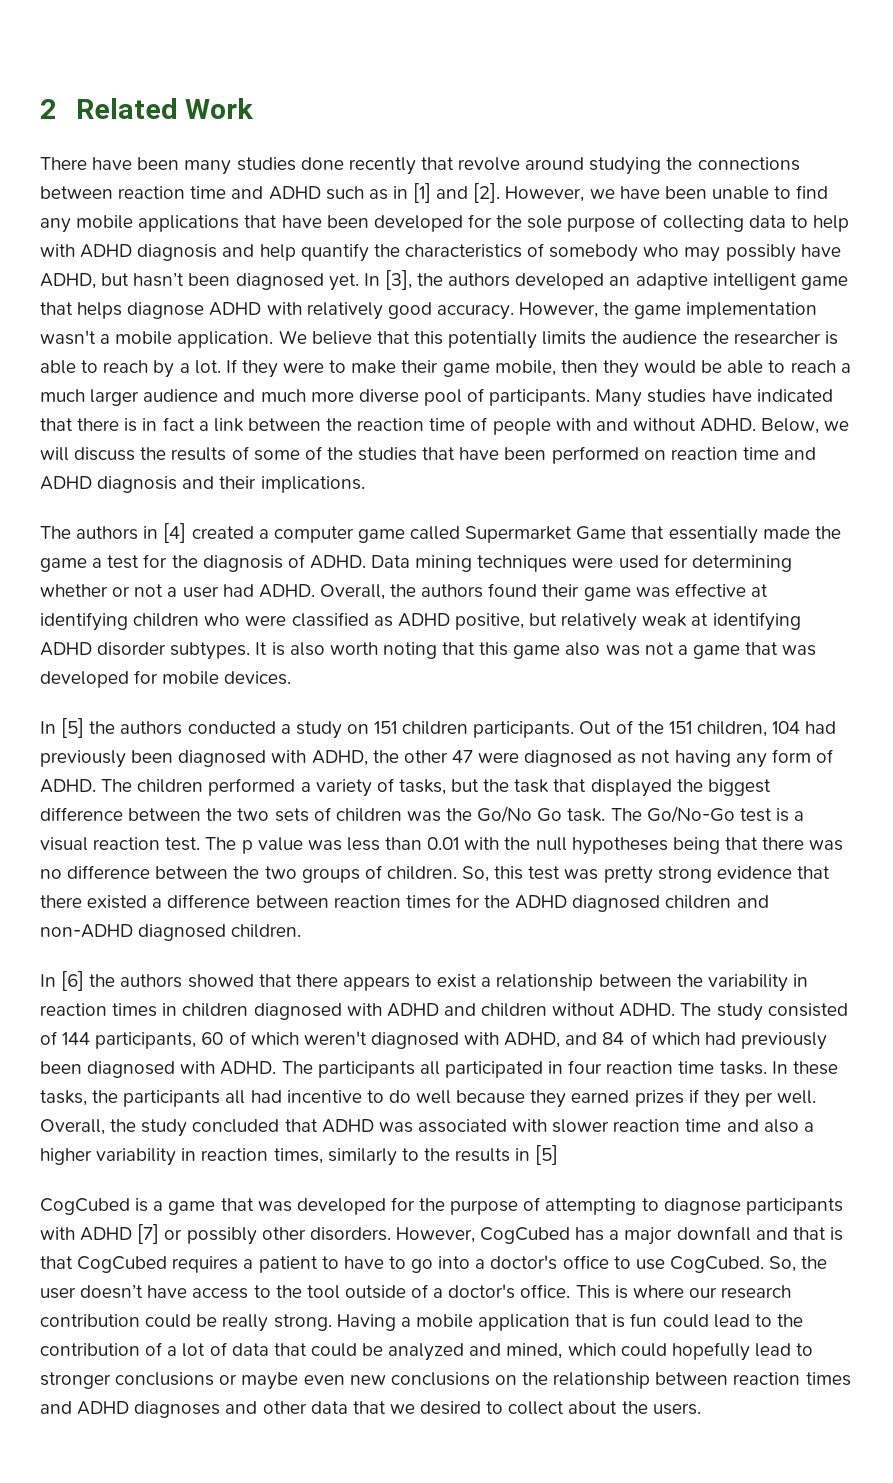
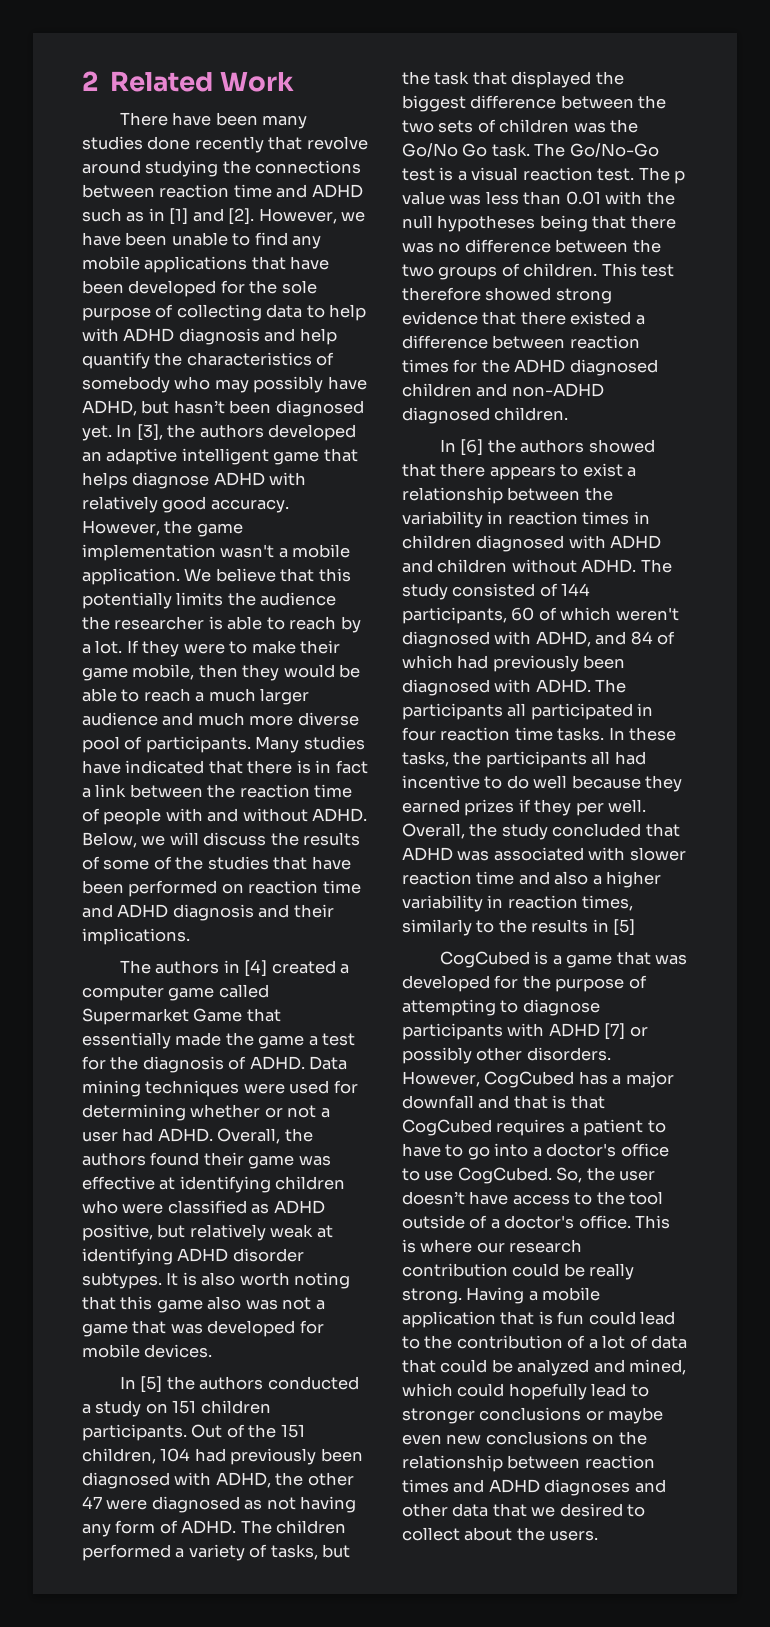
- So, this test was pretty strong evidence that there existed a difference between reaction times for the ADHD diagnosed children and non-ADHD diagnosed children.
+ This test therefore showed strong evidence that there existed a difference between reaction times for the ADHD diagnosed children and non-ADHD diagnosed children.

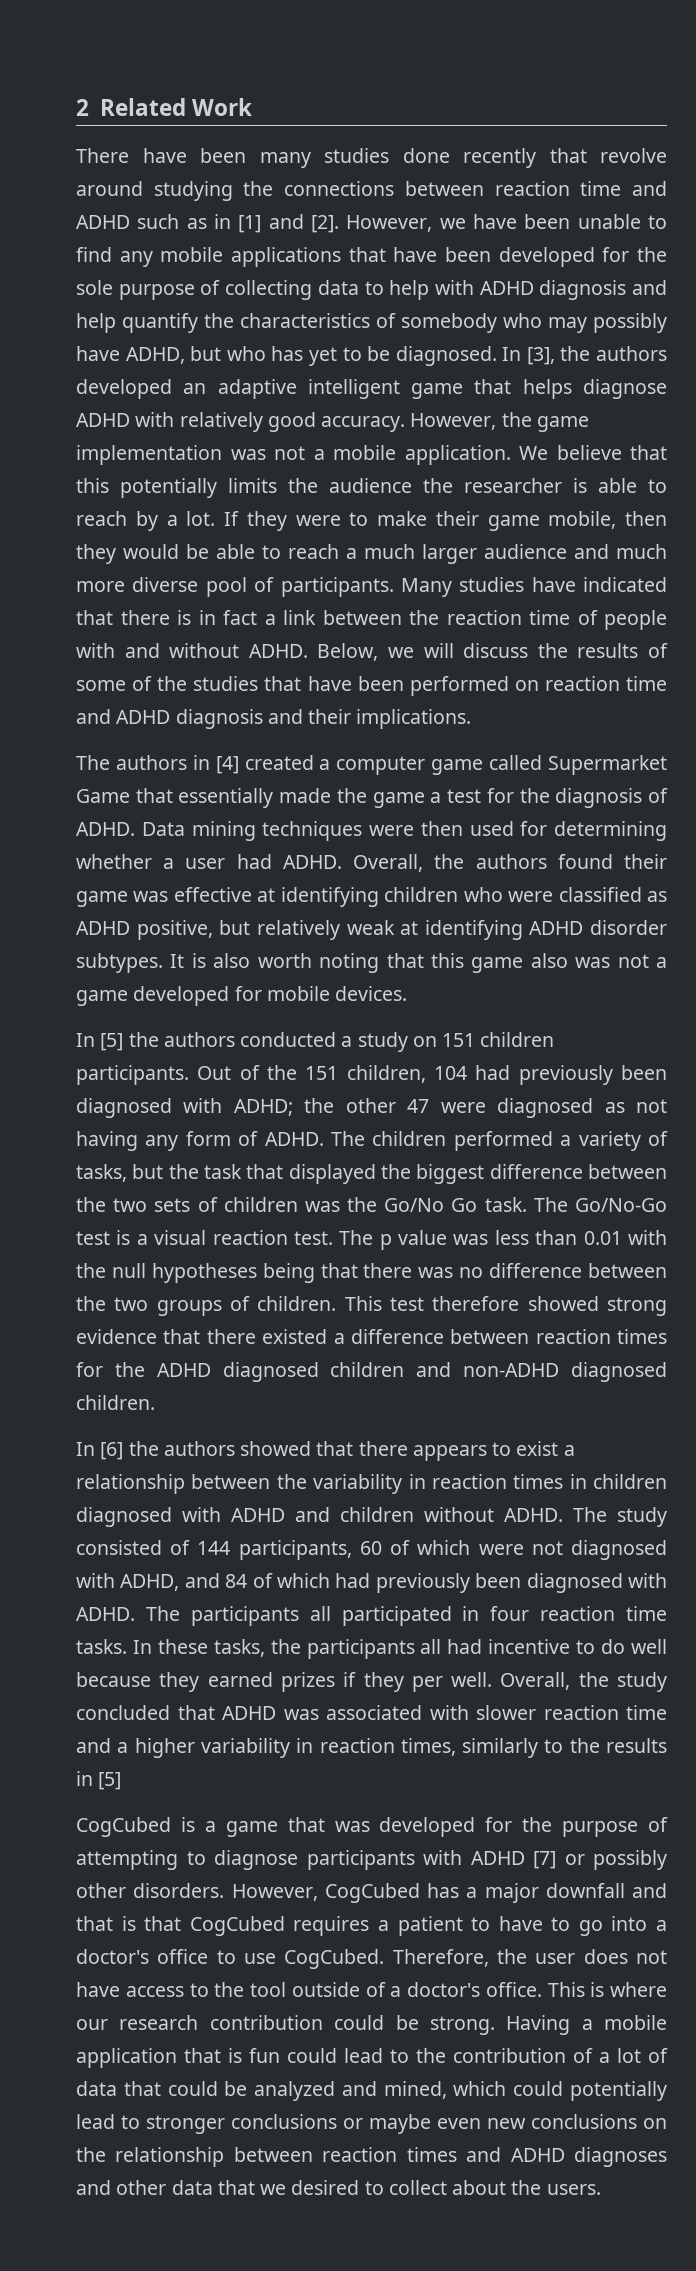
- However, we have been unable to find any mobile applications that have been developed for the sole purpose of collecting data to help with ADHD diagnosis and help quantify the characteristics of somebody who may possibly have ADHD, but hasn’t been diagnosed yet.
+ However, we have been unable to find any mobile applications that have been developed for the sole purpose of collecting data to help with ADHD diagnosis and help quantify the characteristics of somebody who may possibly have ADHD, but who has yet to be diagnosed.
- However, the game implementation wasn't a mobile application.
+ However, the game implementation was not a mobile application.
- Data mining techniques were used for determining whether or not a user had ADHD.
+ Data mining techniques were then used for determining whether a user had ADHD.
- It is also worth noting that this game also was not a game that was developed for mobile devices.
+ It is also worth noting that this game also was not a game developed for mobile devices.
- Out of the 151 children, 104 had previously been diagnosed with ADHD, the other 47 were diagnosed as not having any form of ADHD.
+ Out of the 151 children, 104 had previously been diagnosed with ADHD; the other 47 were diagnosed as not having any form of ADHD.
- The study consisted of 144 participants, 60 of which weren't diagnosed with ADHD, and 84 of which had previously been diagnosed with ADHD.
+ The study consisted of 144 participants, 60 of which were not diagnosed with ADHD, and 84 of which had previously been diagnosed with ADHD.
- Overall, the study concluded that ADHD was associated with slower reaction time and also a higher variability in reaction times, similarly to the results in [5]
+ Overall, the study concluded that ADHD was associated with slower reaction time and a higher variability in reaction times, similarly to the results in [5]
- So, the user doesn’t have access to the tool outside of a doctor's office.
+ Therefore, the user does not have access to the tool outside of a doctor's office.
- This is where our research contribution could be really strong.
+ This is where our research contribution could be strong.
- Having a mobile application that is fun could lead to the contribution of a lot of data that could be analyzed and mined, which could hopefully lead to stronger conclusions or maybe even new conclusions on the relationship between reaction times and ADHD diagnoses and other data that we desired to collect about the users.
+ Having a mobile application that is fun could lead to the contribution of a lot of data that could be analyzed and mined, which could potentially lead to stronger conclusions or maybe even new conclusions on the relationship between reaction times and ADHD diagnoses and other data that we desired to collect about the users.

